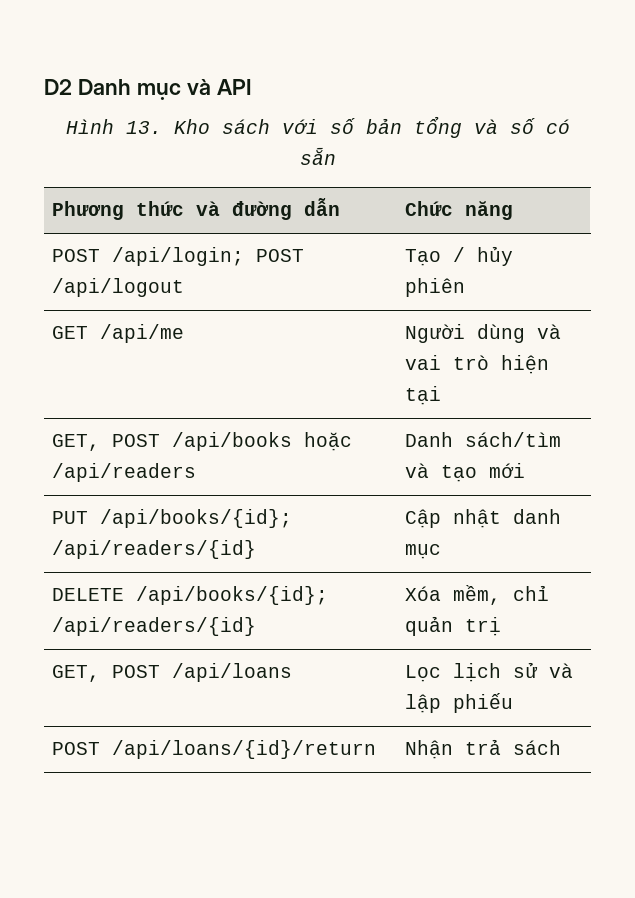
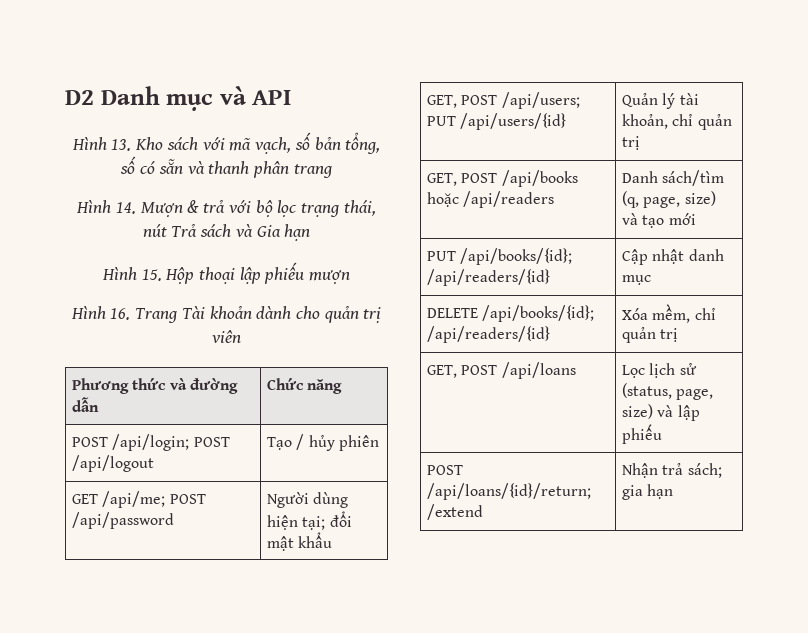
- Hình 13. Kho sách với số bản tổng và số có sẵn
+ Hình 13. Kho sách với mã vạch, số bản tổng, số có sẵn và thanh phân trang
+ Hình 14. Mượn & trả với bộ lọc trạng thái, nút Trả sách và Gia hạn
+ Hình 15. Hộp thoại lập phiếu mượn
+ Hình 16. Trang Tài khoản dành cho quản trị viên
- GET /api/me | Người dùng và vai trò hiện tại
+ GET /api/me; POST /api/password | Người dùng hiện tại; đổi mật khẩu
+ GET, POST /api/users; PUT /api/users/{id} | Quản lý tài khoản, chỉ quản trị
- GET, POST /api/books hoặc /api/readers | Danh sách/tìm và tạo mới
+ GET, POST /api/books hoặc /api/readers | Danh sách/tìm (q, page, size) và tạo mới
- GET, POST /api/loans | Lọc lịch sử và lập phiếu
+ GET, POST /api/loans | Lọc lịch sử (status, page, size) và lập phiếu
- POST /api/loans/{id}/return | Nhận trả sách
+ POST /api/loans/{id}/return; /extend | Nhận trả sách; gia hạn

